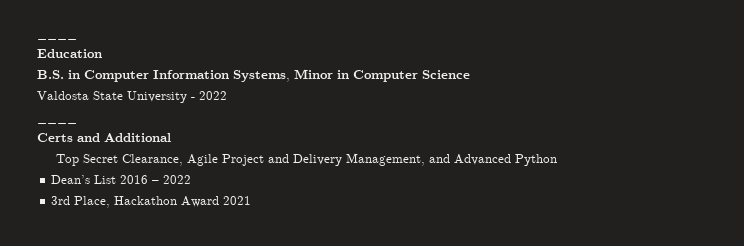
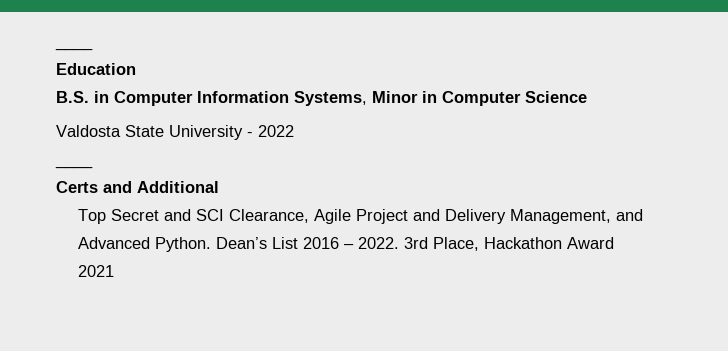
- Top Secret Clearance, Agile Project and Delivery Management, and Advanced Python
- Dean’s List 2016 – 2022
- 3rd Place, Hackathon Award 2021
+ Top Secret and SCI Clearance, Agile Project and Delivery Management, and Advanced Python. Dean’s List 2016 – 2022. 3rd Place, Hackathon Award 2021

